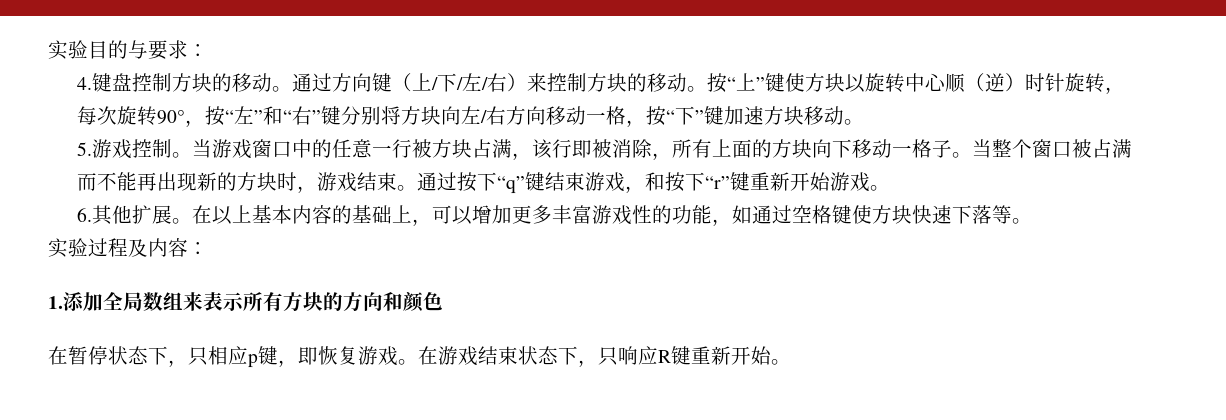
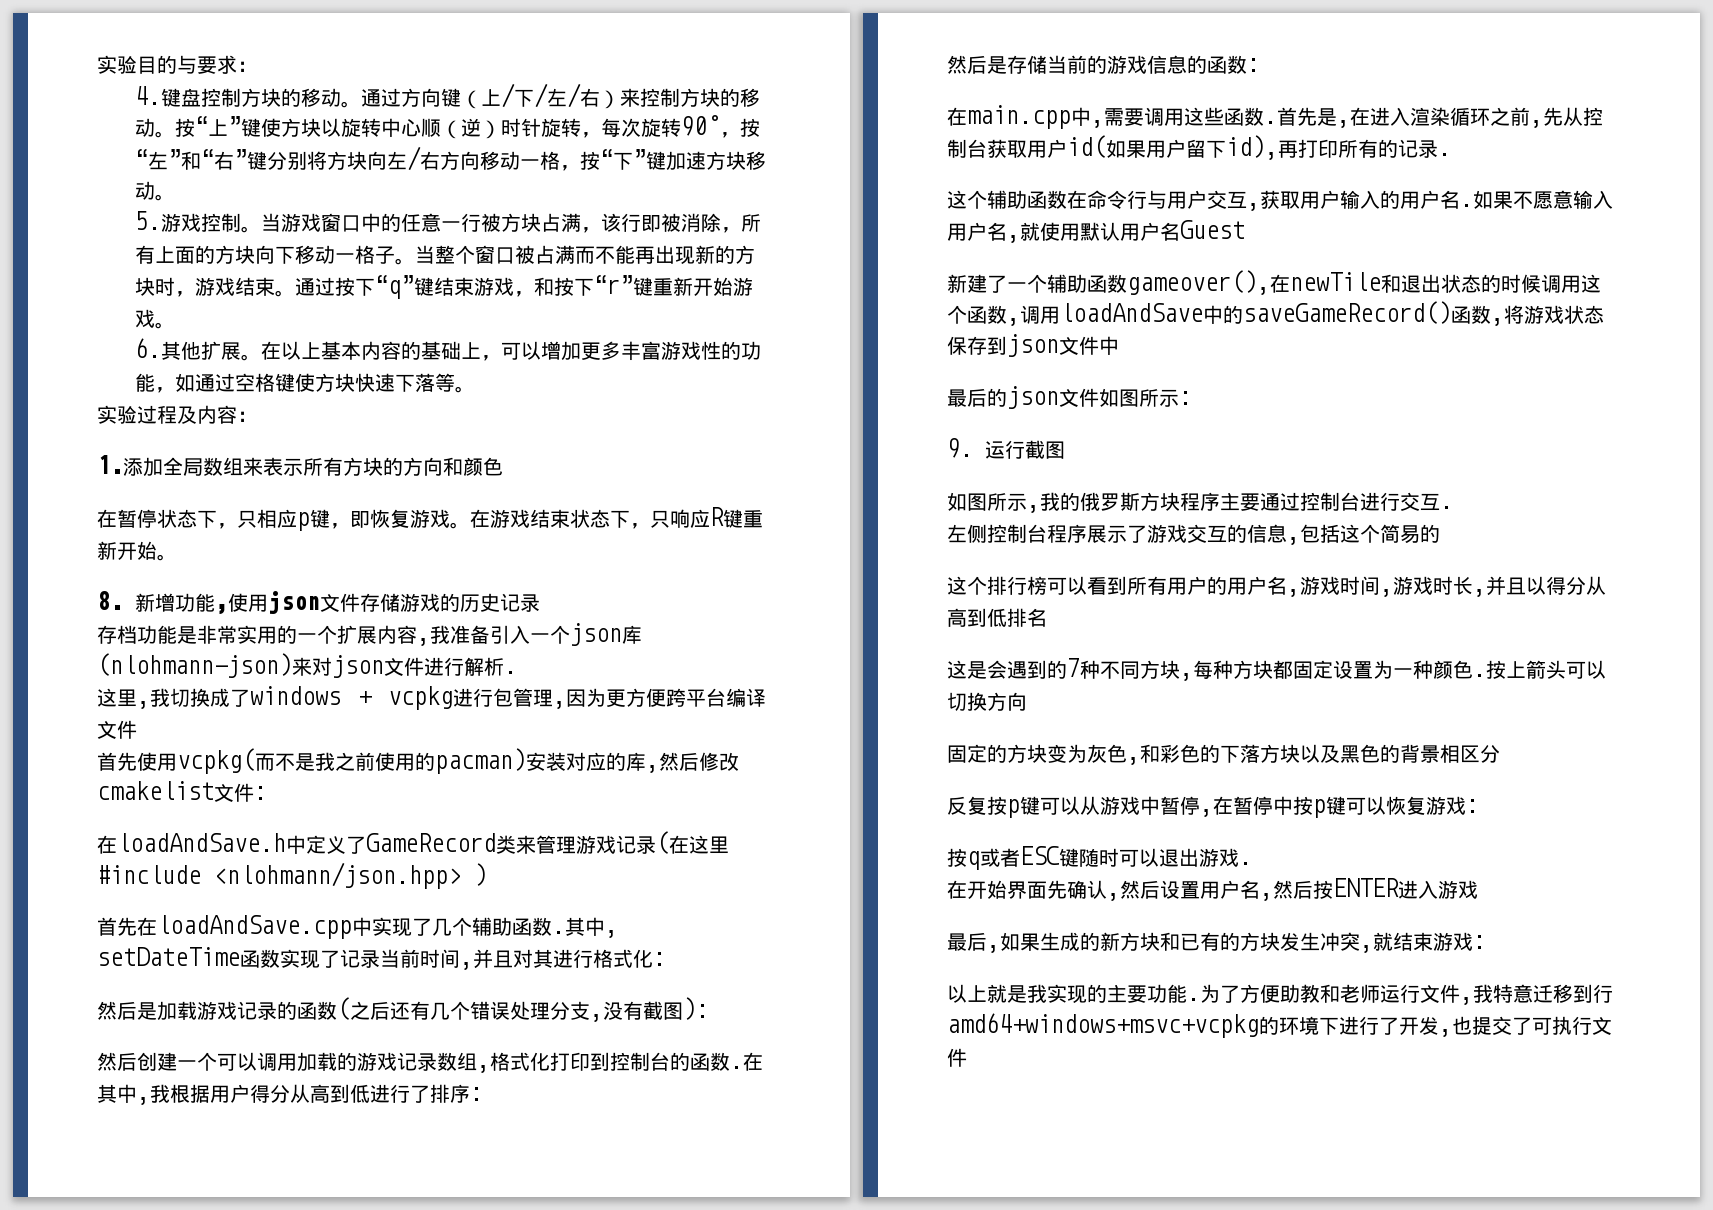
+ 8.新增功能,使用json文件存储游戏的历史记录
+ 存档功能是非常实用的一个扩展内容,我准备引入一个json库(nlohmann-json)来对json文件进行解析.
+ 这里,我切换成了windows + vcpkg进行包管理,因为更方便跨平台编译文件
+ 首先使用vcpkg(而不是我之前使用的pacman)安装对应的库,然后修改cmakelist文件:
+ 在loadAndSave.h中定义了GameRecord类来管理游戏记录(在这里#include <nlohmann/json.hpp> )
+ 首先在loadAndSave.cpp中实现了几个辅助函数.其中, setDateTime函数实现了记录当前时间,并且对其进行格式化:
+ 然后是加载游戏记录的函数(之后还有几个错误处理分支,没有截图):
+ 然后创建一个可以调用加载的游戏记录数组,格式化打印到控制台的函数.在其中,我根据用户得分从高到低进行了排序:
+ 然后是存储当前的游戏信息的函数:
+ 在main.cpp中,需要调用这些函数.首先是,在进入渲染循环之前,先从控制台获取用户id(如果用户留下id),再打印所有的记录.
+ 这个辅助函数在命令行与用户交互,获取用户输入的用户名.如果不愿意输入用户名,就使用默认用户名Guest
+ 新建了一个辅助函数gameover(),在newTile和退出状态的时候调用这个函数,调用loadAndSave中的saveGameRecord()函数,将游戏状态保存到json文件中
+ 最后的json文件如图所示:
+ 9.运行截图
+ 如图所示,我的俄罗斯方块程序主要通过控制台进行交互.
+ 左侧控制台程序展示了游戏交互的信息,包括这个简易的
+ 这个排行榜可以看到所有用户的用户名,游戏时间,游戏时长,并且以得分从高到低排名
+ 这是会遇到的7种不同方块,每种方块都固定设置为一种颜色.按上箭头可以切换方向
+ 固定的方块变为灰色,和彩色的下落方块以及黑色的背景相区分
+ 反复按p键可以从游戏中暂停,在暂停中按p键可以恢复游戏:
+ 按q或者ESC键随时可以退出游戏.
+ 在开始界面先确认,然后设置用户名,然后按ENTER进入游戏
+ 最后,如果生成的新方块和已有的方块发生冲突,就结束游戏:
+ 以上就是我实现的主要功能.为了方便助教和老师运行文件,我特意迁移到行amd64+windows+msvc+vcpkg的环境下进行了开发,也提交了可执行文件

